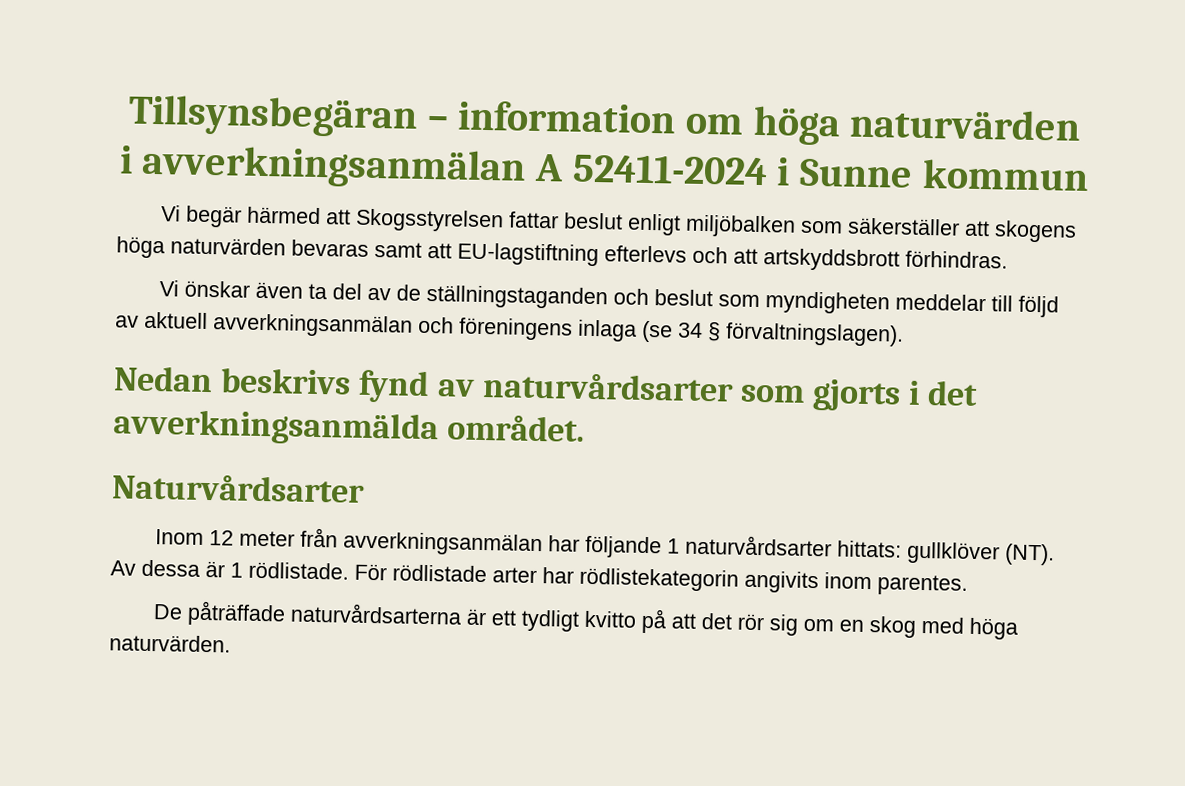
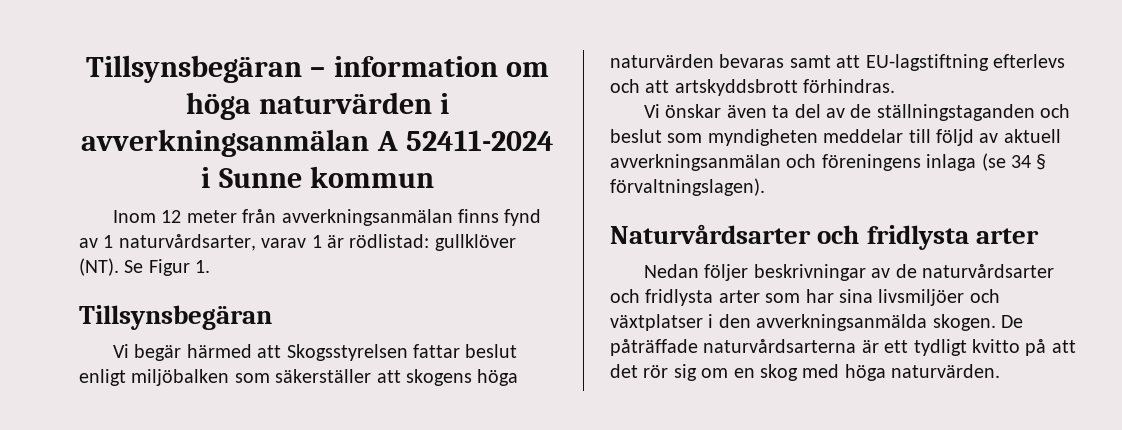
+ Inom 12 meter från avverkningsanmälan finns fynd av 1 naturvårdsarter, varav 1 är rödlistad: gullklöver (NT). Se Figur 1.
+ Tillsynsbegäran
- Nedan beskrivs fynd av naturvårdsarter som gjorts i det avverkningsanmälda området.
- Naturvårdsarter
- Inom 12 meter från avverkningsanmälan har följande 1 naturvårdsarter hittats: gullklöver (NT). Av dessa är 1 rödlistade. För rödlistade arter har rödlistekategorin angivits inom parentes.
- De påträffade naturvårdsarterna är ett tydligt kvitto på att det rör sig om en skog med höga naturvärden.
+ Naturvårdsarter och fridlysta arter
+ Nedan följer beskrivningar av de naturvårdsarter och fridlysta arter som har sina livsmiljöer och växtplatser i den avverkningsanmälda skogen. De påträffade naturvårdsarterna är ett tydligt kvitto på att det rör sig om en skog med höga naturvärden.

